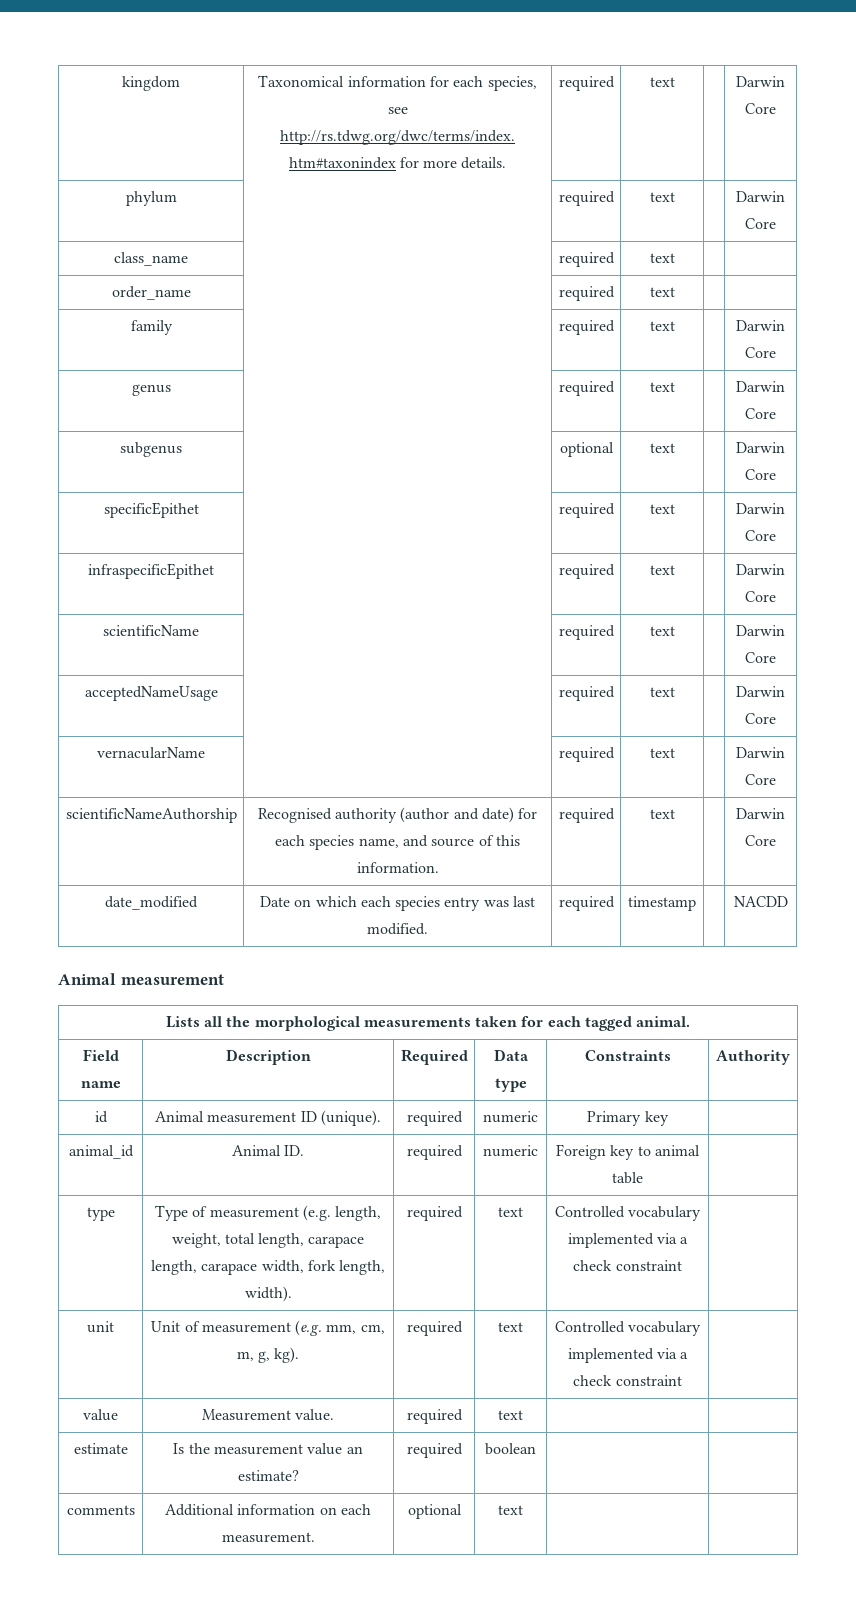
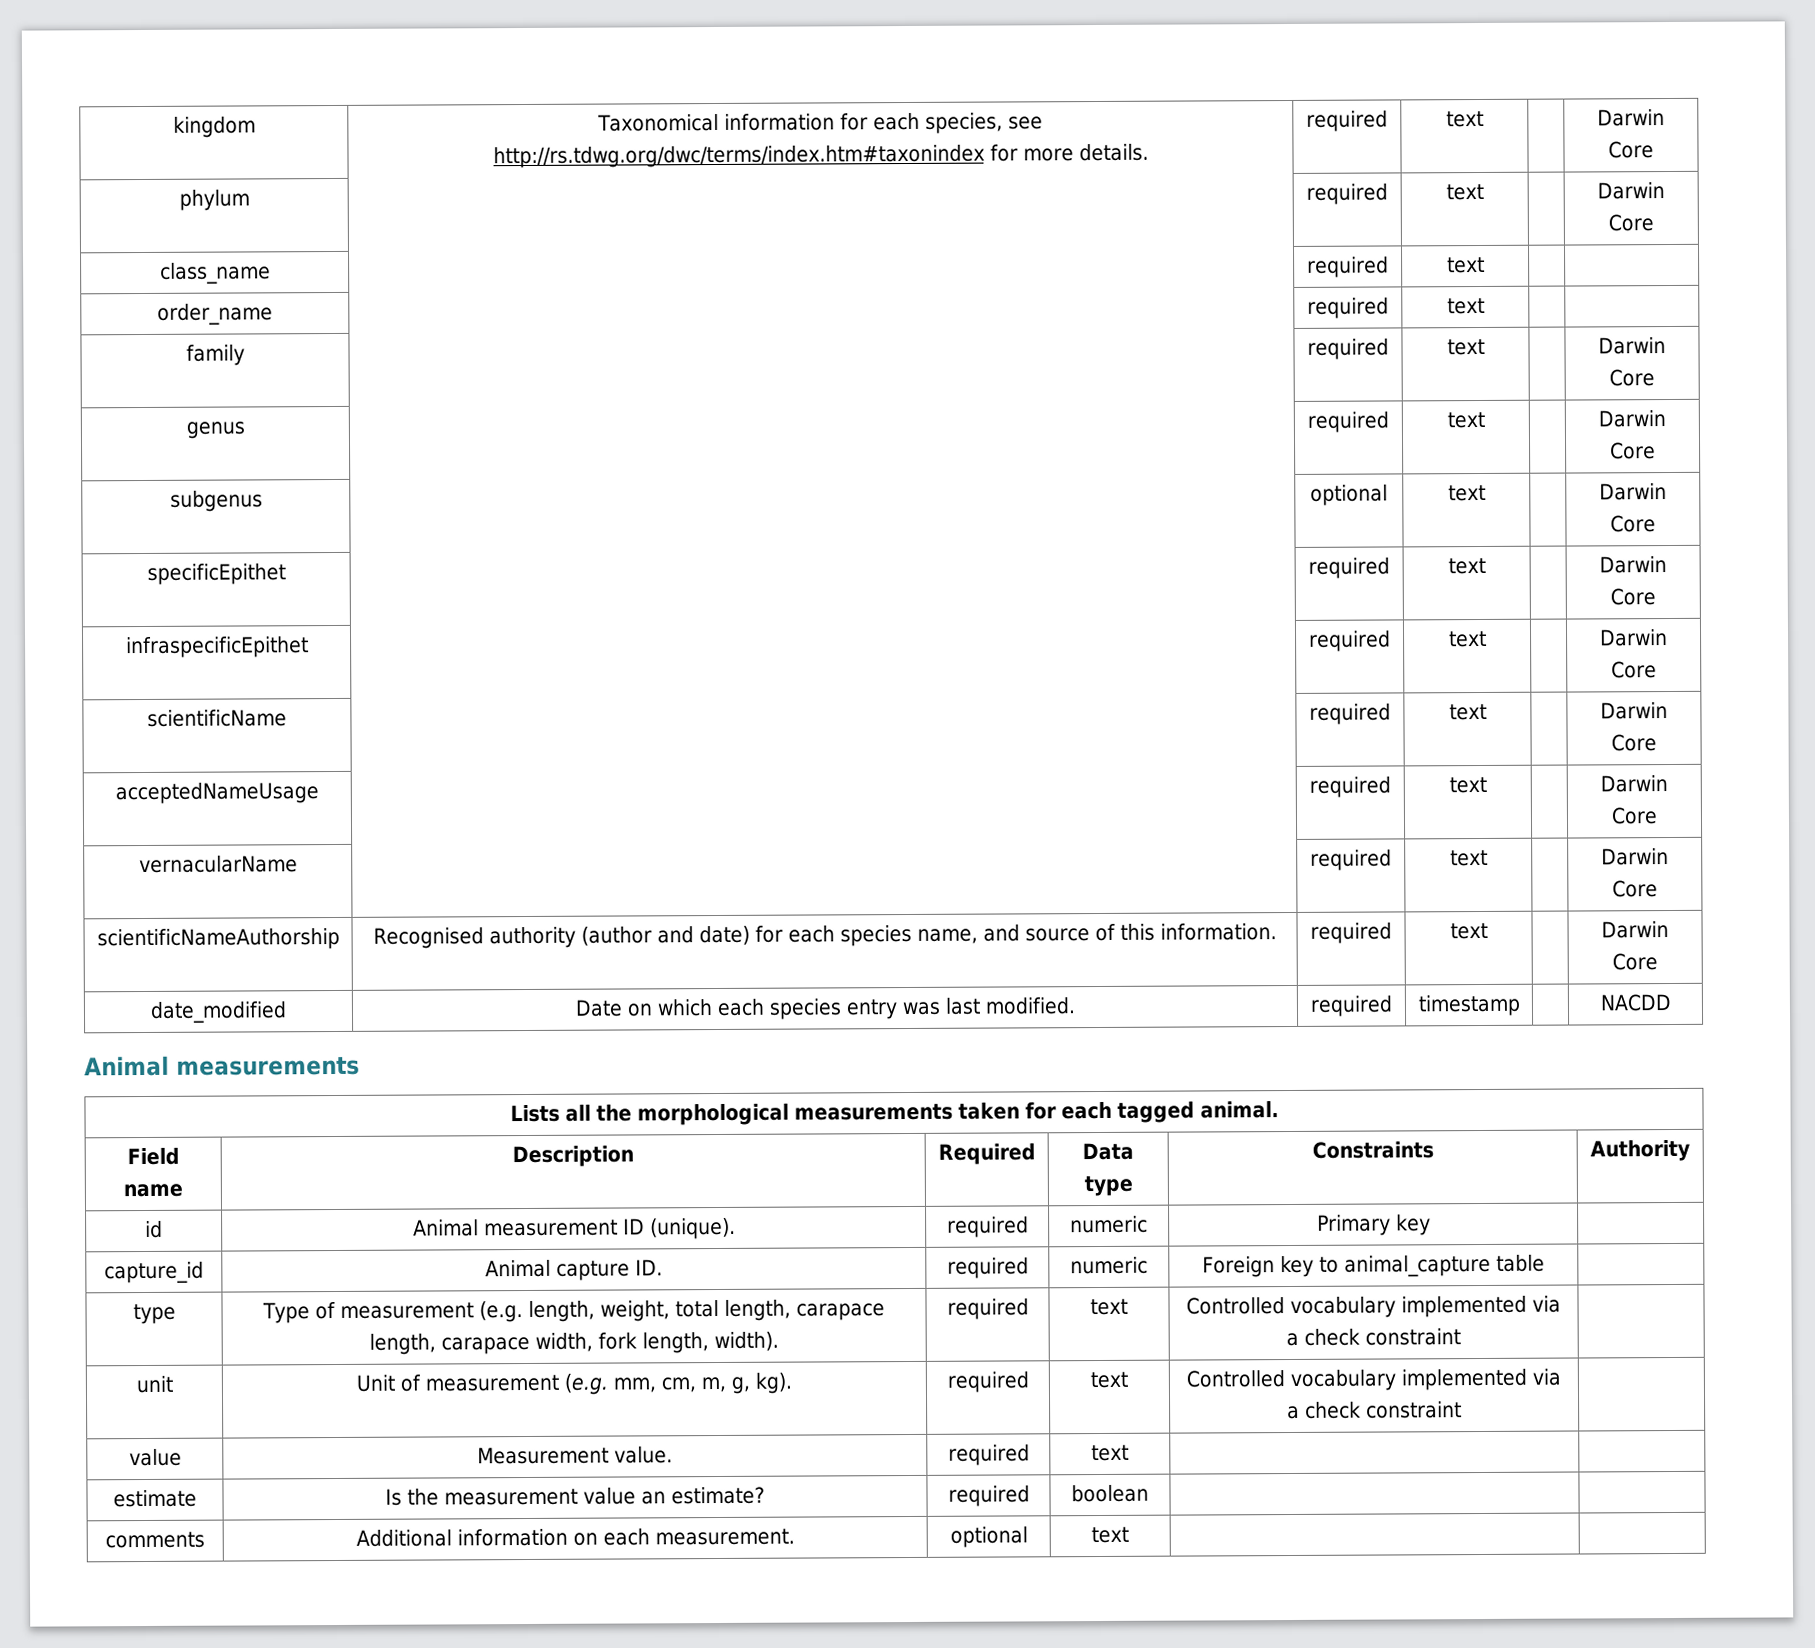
  date_modified | Date on which each species entry was last modified. | required | timestamp | | NACDD
- Animal measurement
+ Animal measurements
- animal_id | Animal ID. | required | numeric | Foreign key to animal table |
+ capture_id | Animal capture ID. | required | numeric | Foreign key to animal_capture table |

